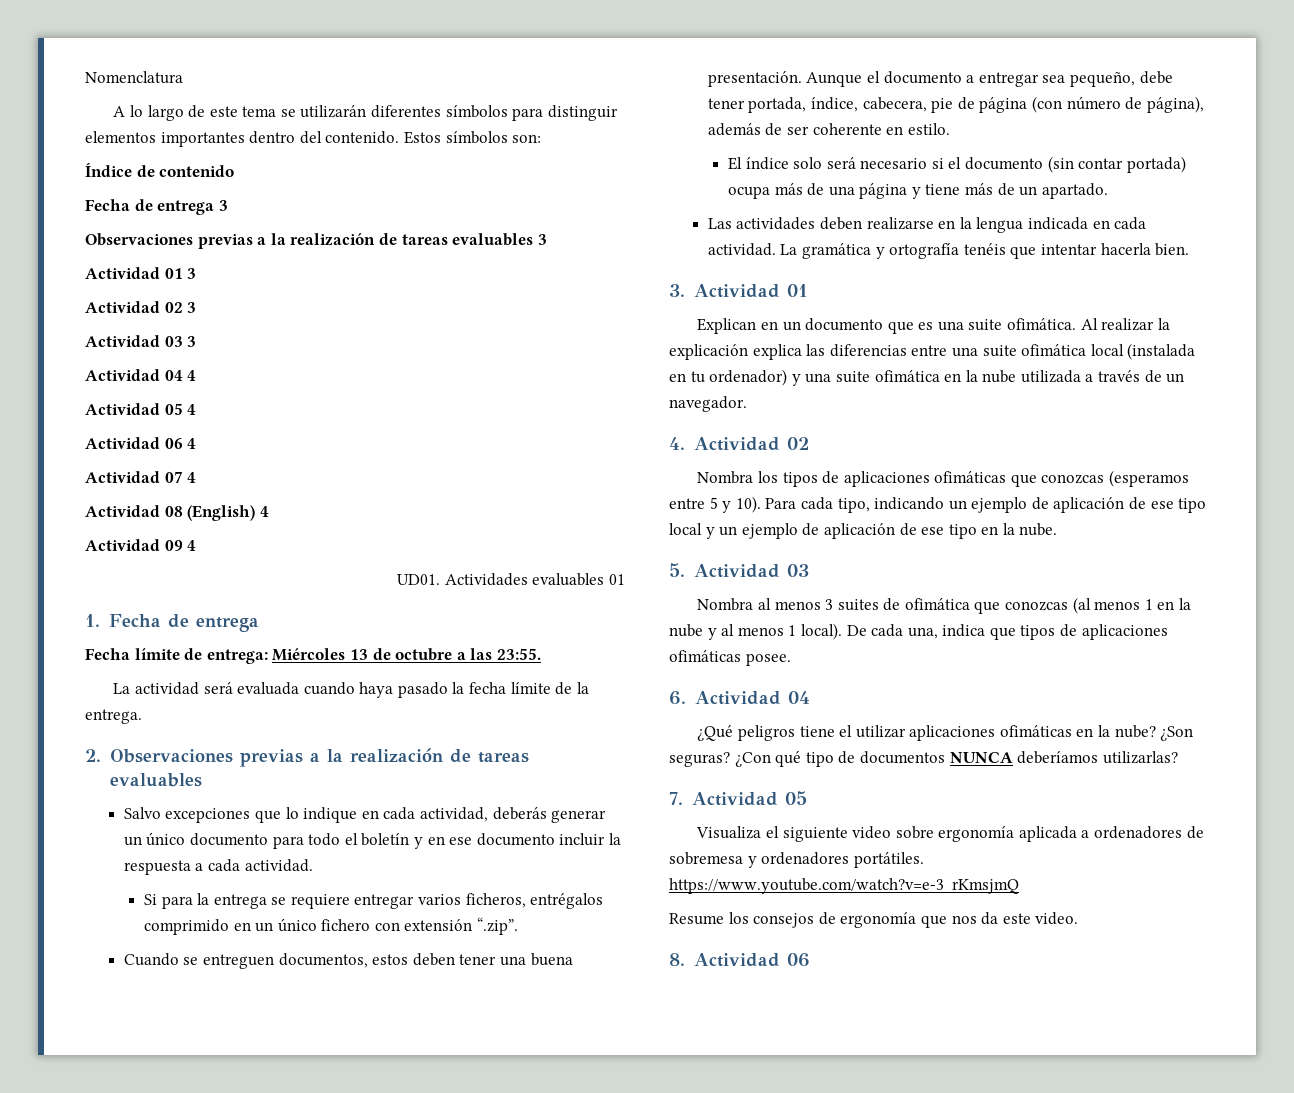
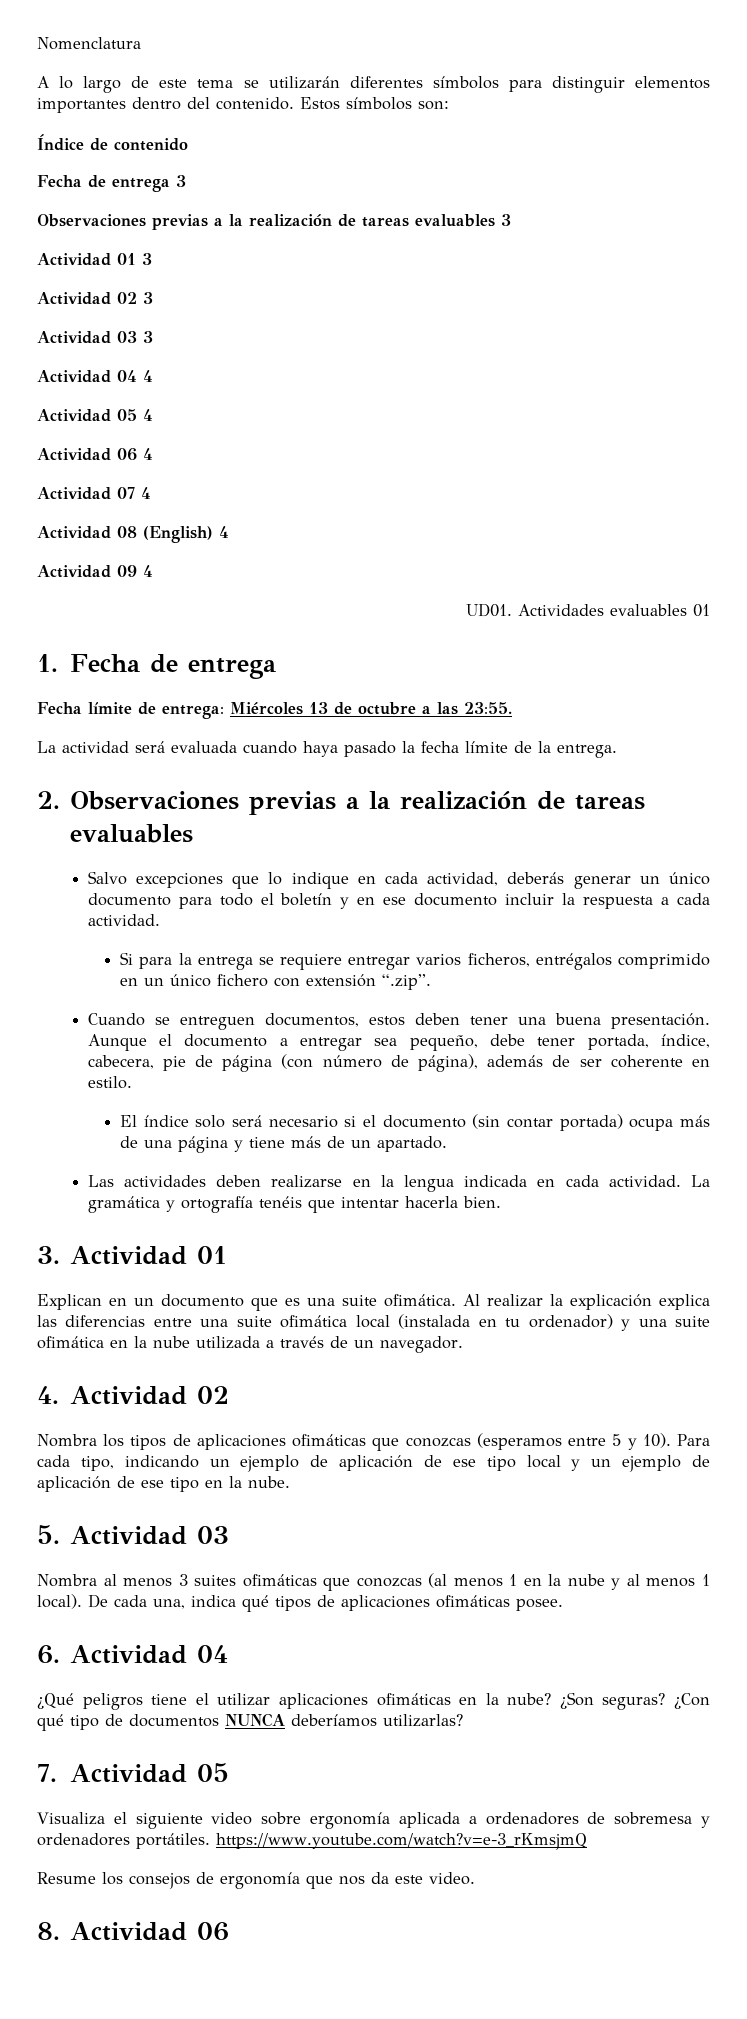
- Nombra al menos 3 suites de ofimática que conozcas (al menos 1 en la nube y al menos 1 local).
+ Nombra al menos 3 suites ofimáticas que conozcas (al menos 1 en la nube y al menos 1 local).
- De cada una, indica que tipos de aplicaciones ofimáticas posee.
+ De cada una, indica qué tipos de aplicaciones ofimáticas posee.

